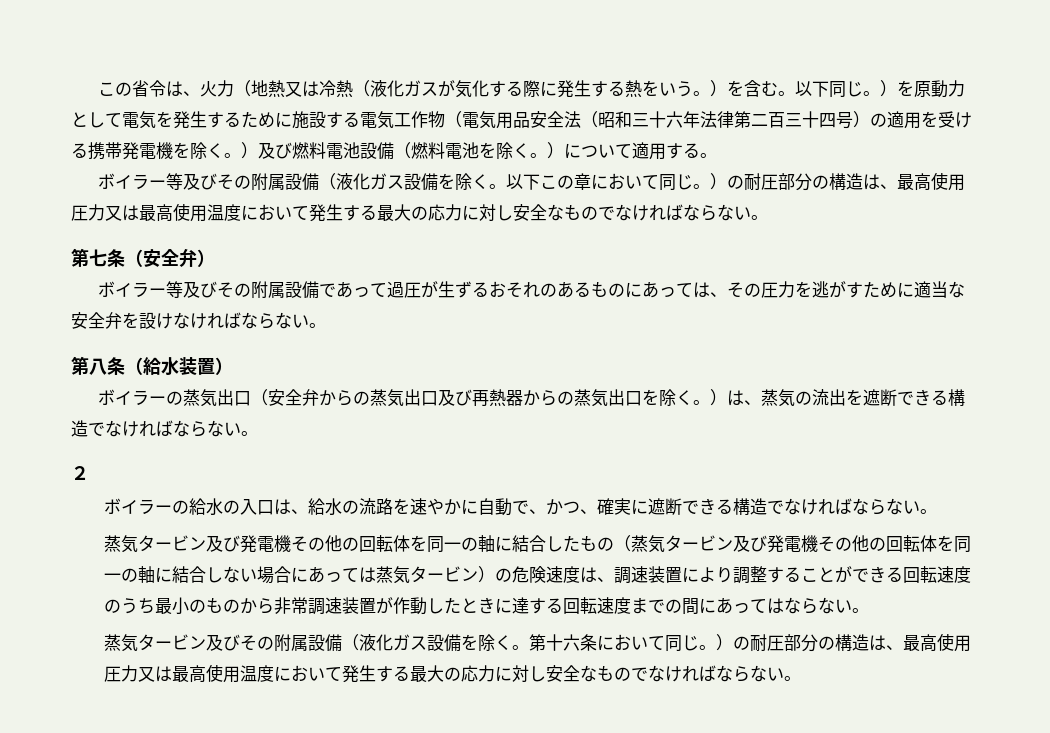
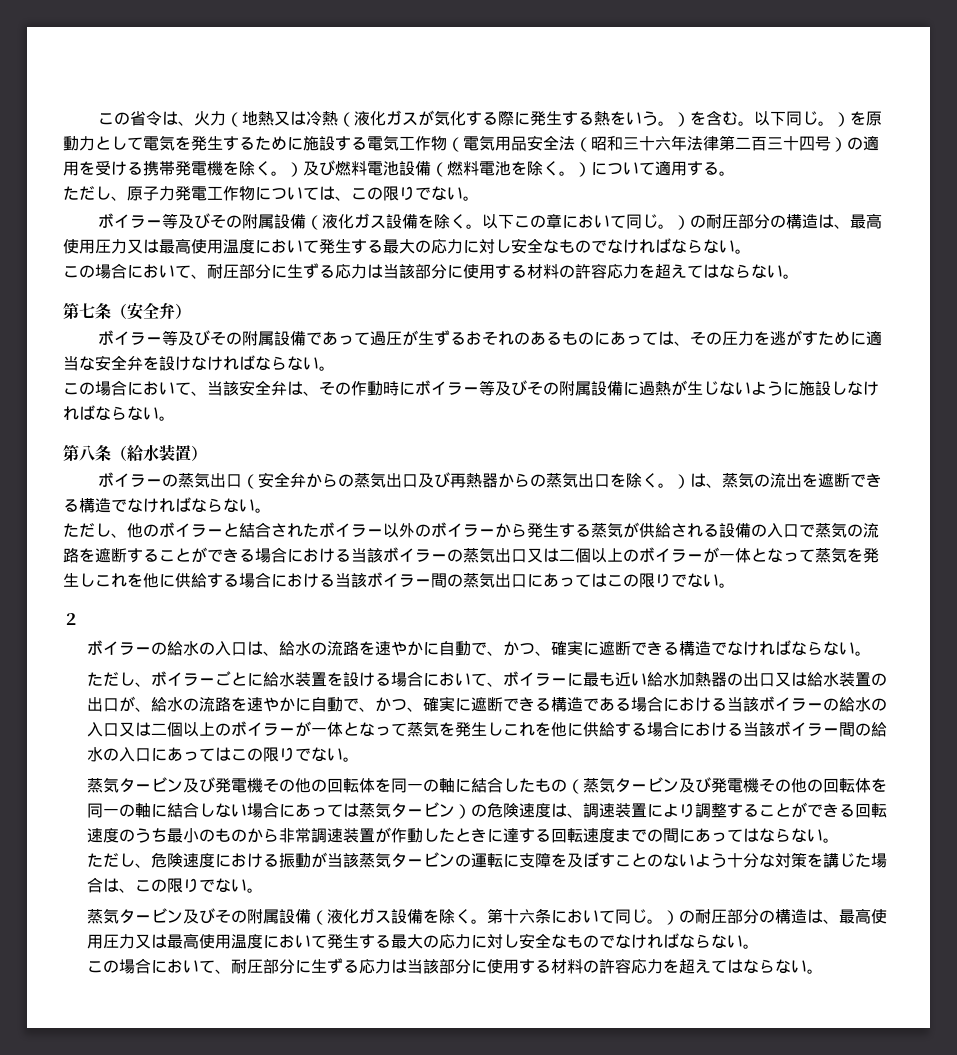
+ ただし、原子力発電工作物については、この限りでない。
  以下この章において同じ。）の耐圧部分の構造は、最高使用圧力又は最高使用温度において発生する最大の応力に対し安全なものでなければならない。
+ この場合において、耐圧部分に生ずる応力は当該部分に使用する材料の許容応力を超えてはならない。
+ この場合において、当該安全弁は、その作動時にボイラー等及びその附属設備に過熱が生じないように施設しなければならない。
+ ただし、他のボイラーと結合されたボイラー以外のボイラーから発生する蒸気が供給される設備の入口で蒸気の流路を遮断することができる場合における当該ボイラーの蒸気出口又は二個以上のボイラーが一体となって蒸気を発生しこれを他に供給する場合における当該ボイラー間の蒸気出口にあってはこの限りでない。
+ ただし、ボイラーごとに給水装置を設ける場合において、ボイラーに最も近い給水加熱器の出口又は給水装置の出口が、給水の流路を速やかに自動で、かつ、確実に遮断できる構造である場合における当該ボイラーの給水の入口又は二個以上のボイラーが一体となって蒸気を発生しこれを他に供給する場合における当該ボイラー間の給水の入口にあってはこの限りでない。
+ ただし、危険速度における振動が当該蒸気タービンの運転に支障を及ぼすことのないよう十分な対策を講じた場合は、この限りでない。
  第十六条において同じ。）の耐圧部分の構造は、最高使用圧力又は最高使用温度において発生する最大の応力に対し安全なものでなければならない。
+ この場合において、耐圧部分に生ずる応力は当該部分に使用する材料の許容応力を超えてはならない。

